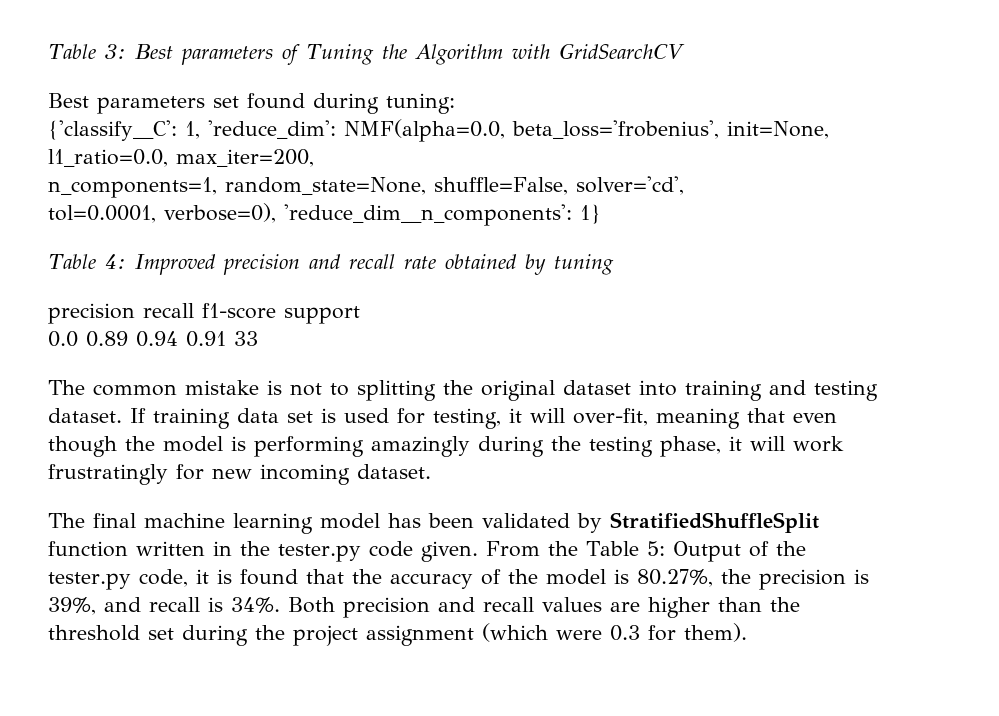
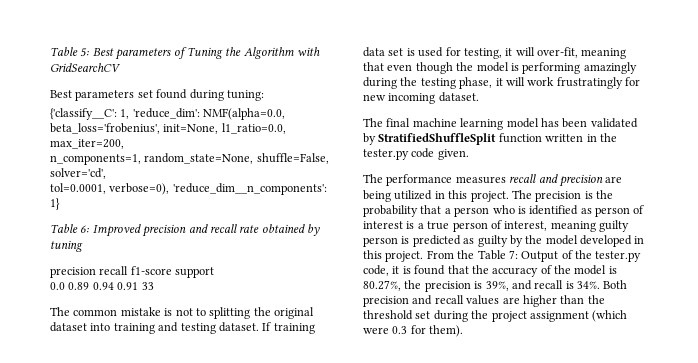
- Table 3: Best parameters of Tuning the Algorithm with GridSearchCV
+ Table 5: Best parameters of Tuning the Algorithm with GridSearchCV
- Table 4: Improved precision and recall rate obtained by tuning
+ Table 6: Improved precision and recall rate obtained by tuning
- The final machine learning model has been validated by StratifiedShuffleSplit function written in the tester.py code given. From the Table 5: Output of the tester.py code, it is found that the accuracy of the model is 80.27%, the precision is 39%, and recall is 34%.
+ The final machine learning model has been validated by StratifiedShuffleSplit function written in the tester.py code given.
+ The performance measures recall and precision are being utilized in this project. The precision is the probability that a person who is identified as person of interest is a true person of interest, meaning guilty person is predicted as guilty by the model developed in this project. From the Table 7: Output of the tester.py code, it is found that the accuracy of the model is 80.27%, the precision is 39%, and recall is 34%.

